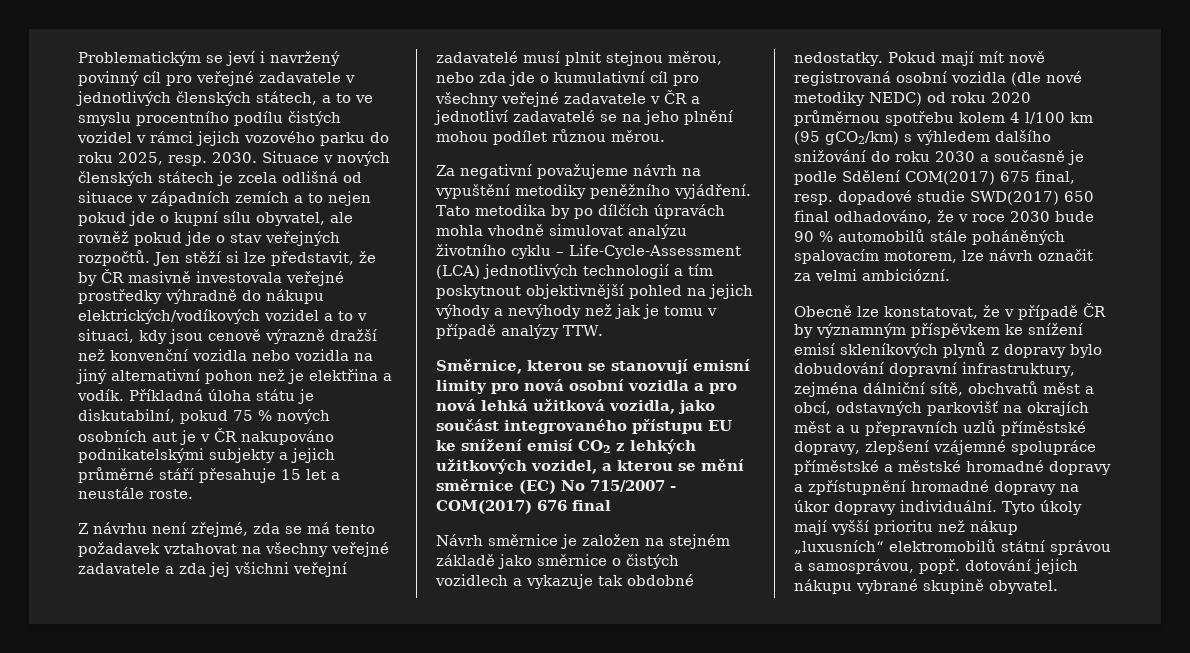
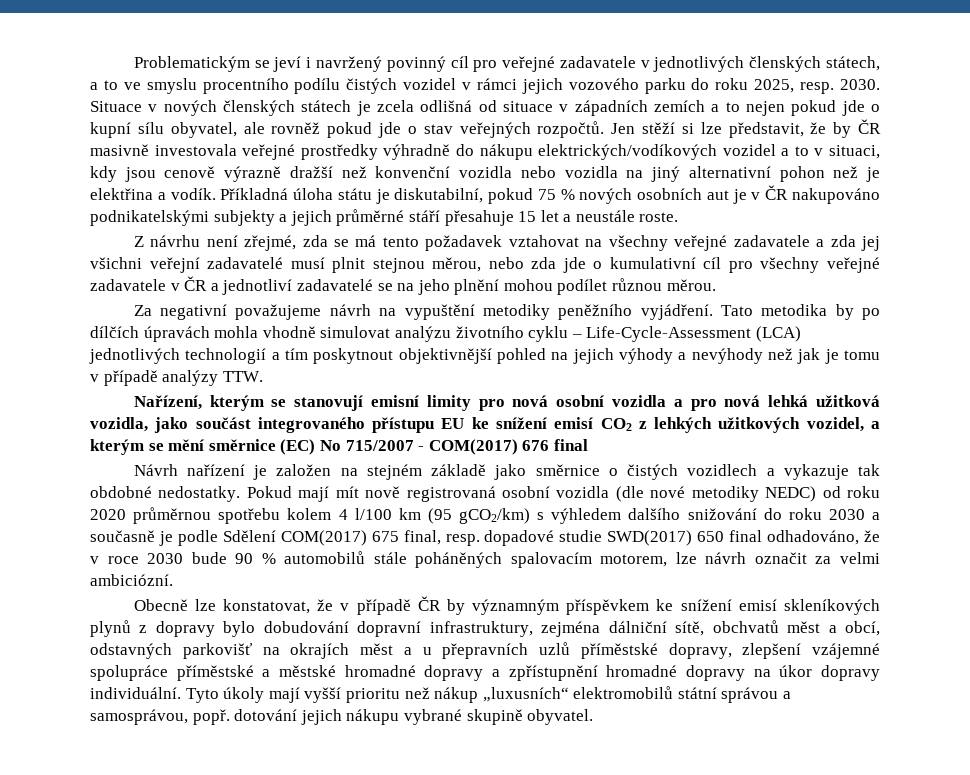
- Směrnice, kterou se stanovují emisní limity pro nová osobní vozidla a pro nová lehká užitková vozidla, jako součást integrovaného přístupu EU ke snížení emisí CO2 z lehkých užitkových vozidel, a kterou se mění směrnice (EC) No 715/2007 - COM(2017) 676 final
+ Nařízení, kterým se stanovují emisní limity pro nová osobní vozidla a pro nová lehká užitková vozidla, jako součást integrovaného přístupu EU ke snížení emisí CO2 z lehkých užitkových vozidel, a kterým se mění směrnice (EC) No 715/2007 - COM(2017) 676 final
- Návrh směrnice je založen na stejném základě jako směrnice o čistých vozidlech a vykazuje tak obdobné nedostatky.
+ Návrh nařízení je založen na stejném základě jako směrnice o čistých vozidlech a vykazuje tak obdobné nedostatky.

